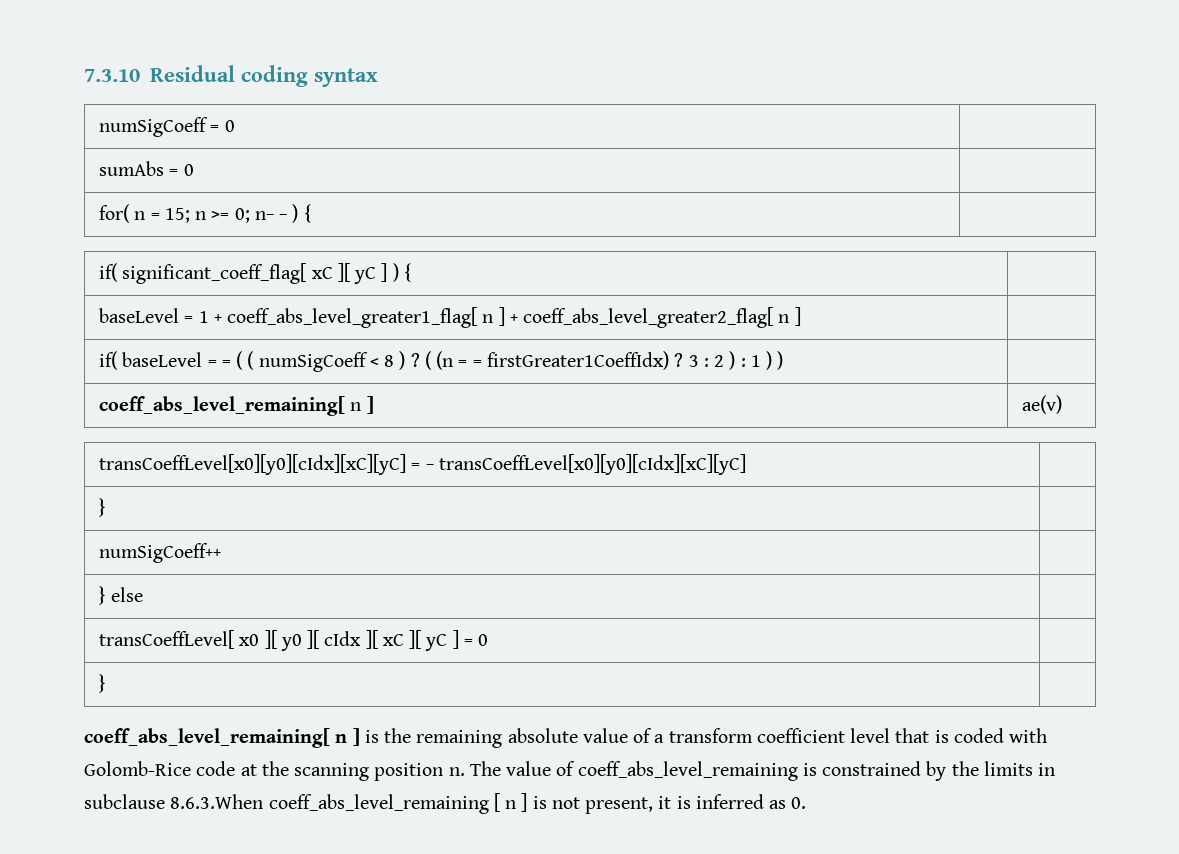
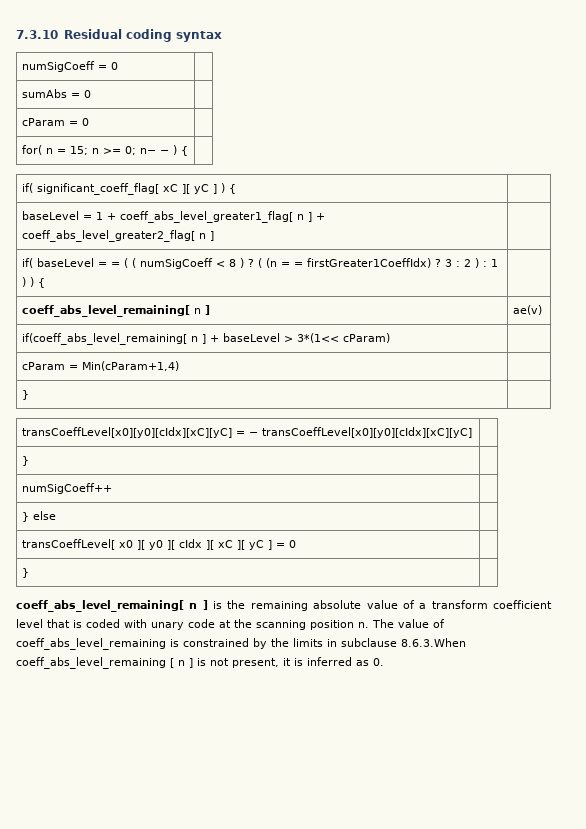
+ cParam = 0 |
- if( baseLevel = = ( ( numSigCoeff < 8 ) ? ( (n = = firstGreater1CoeffIdx) ? 3 : 2 ) : 1 ) ) |
+ if( baseLevel = = ( ( numSigCoeff < 8 ) ? ( (n = = firstGreater1CoeffIdx) ? 3 : 2 ) : 1 ) ) { |
+ if(coeff_abs_level_remaining[ n ] + baseLevel > 3*(1<< cParam) |
+ cParam = Min(cParam+1,4) |
+ } |
- coeff_abs_level_remaining[ n ] is the remaining absolute value of a transform coefficient level that is coded with Golomb-Rice code at the scanning position n.
+ coeff_abs_level_remaining[ n ] is the remaining absolute value of a transform coefficient level that is coded with unary code at the scanning position n.

